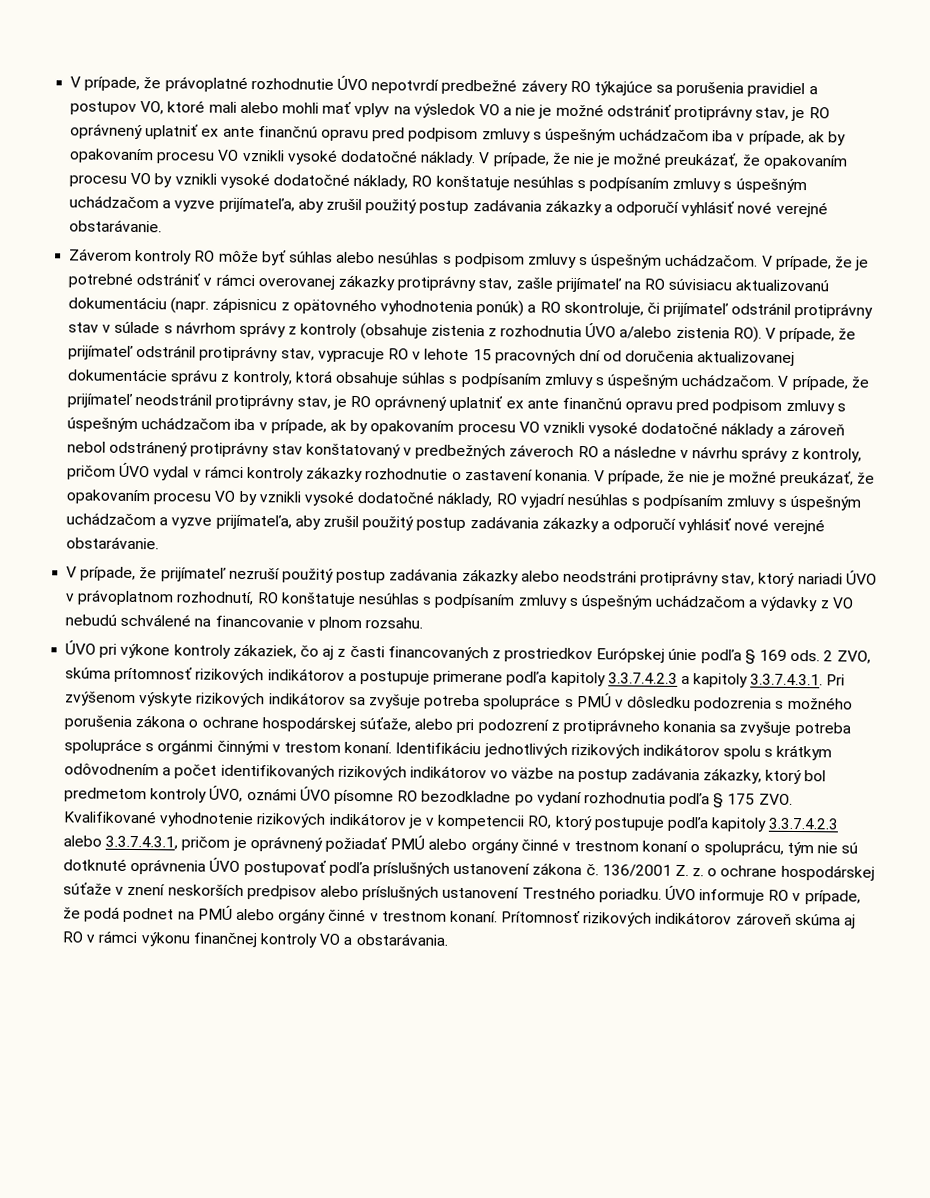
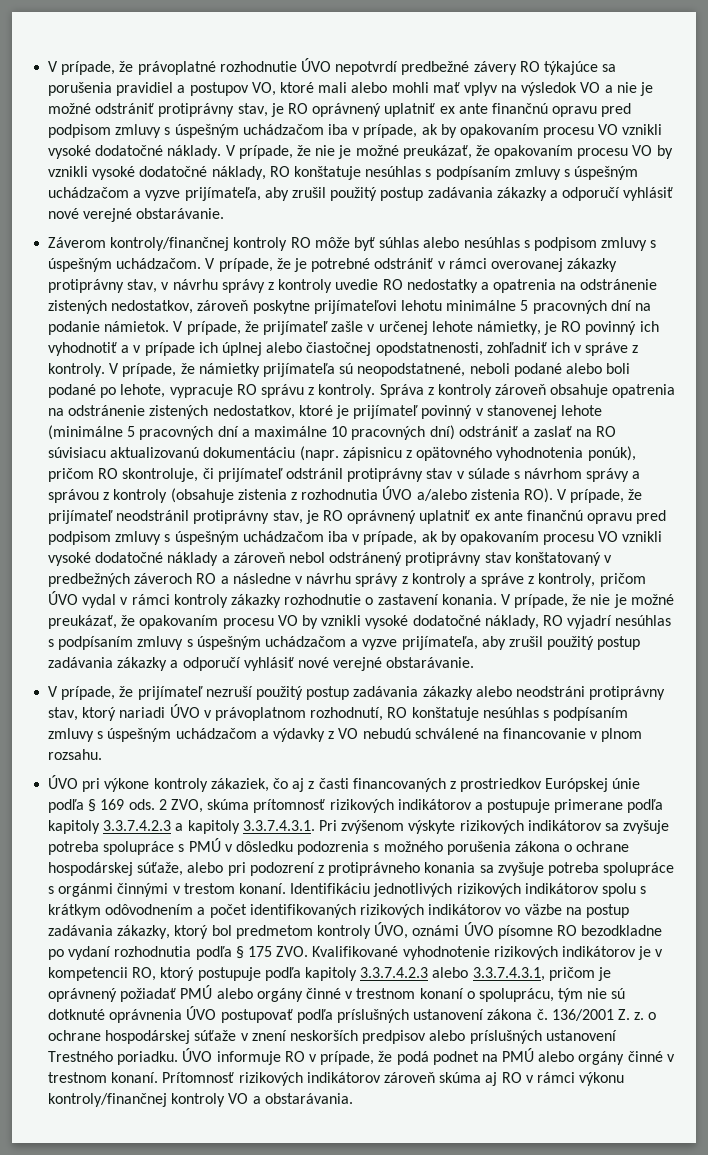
- Záverom kontroly RO môže byť súhlas alebo nesúhlas s podpisom zmluvy s úspešným uchádzačom.
+ Záverom kontroly/finančnej kontroly RO môže byť súhlas alebo nesúhlas s podpisom zmluvy s úspešným uchádzačom.
- V prípade, že je potrebné odstrániť v rámci overovanej zákazky protiprávny stav, zašle prijímateľ na RO súvisiacu aktualizovanú dokumentáciu (napr. zápisnicu z opätovného vyhodnotenia ponúk) a RO skontroluje, či prijímateľ odstránil protiprávny stav v súlade s návrhom správy z kontroly (obsahuje zistenia z rozhodnutia ÚVO a/alebo zistenia RO). V prípade, že prijímateľ odstránil protiprávny stav, vypracuje RO v lehote 15 pracovných dní od doručenia aktualizovanej dokumentácie správu z kontroly, ktorá obsahuje súhlas s podpísaním zmluvy s úspešným uchádzačom. V prípade, že prijímateľ neodstránil protiprávny stav, je RO oprávnený uplatniť ex ante finančnú opravu pred podpisom zmluvy s úspešným uchádzačom iba v prípade, ak by opakovaním procesu VO vznikli vysoké dodatočné náklady a zároveň nebol odstránený protiprávny stav konštatovaný v predbežných záveroch RO a následne v návrhu správy z kontroly, pričom ÚVO vydal v rámci kontroly zákazky rozhodnutie o zastavení konania.
+ V prípade, že je potrebné odstrániť v rámci overovanej zákazky protiprávny stav, v návrhu správy z kontroly uvedie RO nedostatky a opatrenia na odstránenie zistených nedostatkov, zároveň poskytne prijímateľovi lehotu minimálne 5 pracovných dní na podanie námietok. V prípade, že prijímateľ zašle v určenej lehote námietky, je RO povinný ich vyhodnotiť a v prípade ich úplnej alebo čiastočnej opodstatnenosti, zohľadniť ich v správe z kontroly. V prípade, že námietky prijímateľa sú neopodstatnené, neboli podané alebo boli podané po lehote, vypracuje RO správu z kontroly. Správa z kontroly zároveň obsahuje opatrenia na odstránenie zistených nedostatkov, ktoré je prijímateľ povinný v stanovenej lehote (minimálne 5 pracovných dní a maximálne 10 pracovných dní) odstrániť a zaslať na RO súvisiacu aktualizovanú dokumentáciu (napr. zápisnicu z opätovného vyhodnotenia ponúk), pričom RO skontroluje, či prijímateľ odstránil protiprávny stav v súlade s návrhom správy a správou z kontroly (obsahuje zistenia z rozhodnutia ÚVO a/alebo zistenia RO). V prípade, že prijímateľ neodstránil protiprávny stav, je RO oprávnený uplatniť ex ante finančnú opravu pred podpisom zmluvy s úspešným uchádzačom iba v prípade, ak by opakovaním procesu VO vznikli vysoké dodatočné náklady a zároveň nebol odstránený protiprávny stav konštatovaný v predbežných záveroch RO a následne v návrhu správy z kontroly a správe z kontroly, pričom ÚVO vydal v rámci kontroly zákazky rozhodnutie o zastavení konania.
- Prítomnosť rizikových indikátorov zároveň skúma aj RO v rámci výkonu finančnej kontroly VO a obstarávania.
+ Prítomnosť rizikových indikátorov zároveň skúma aj RO v rámci výkonu kontroly/finančnej kontroly VO a obstarávania.

